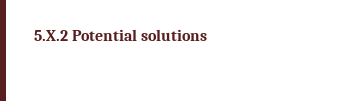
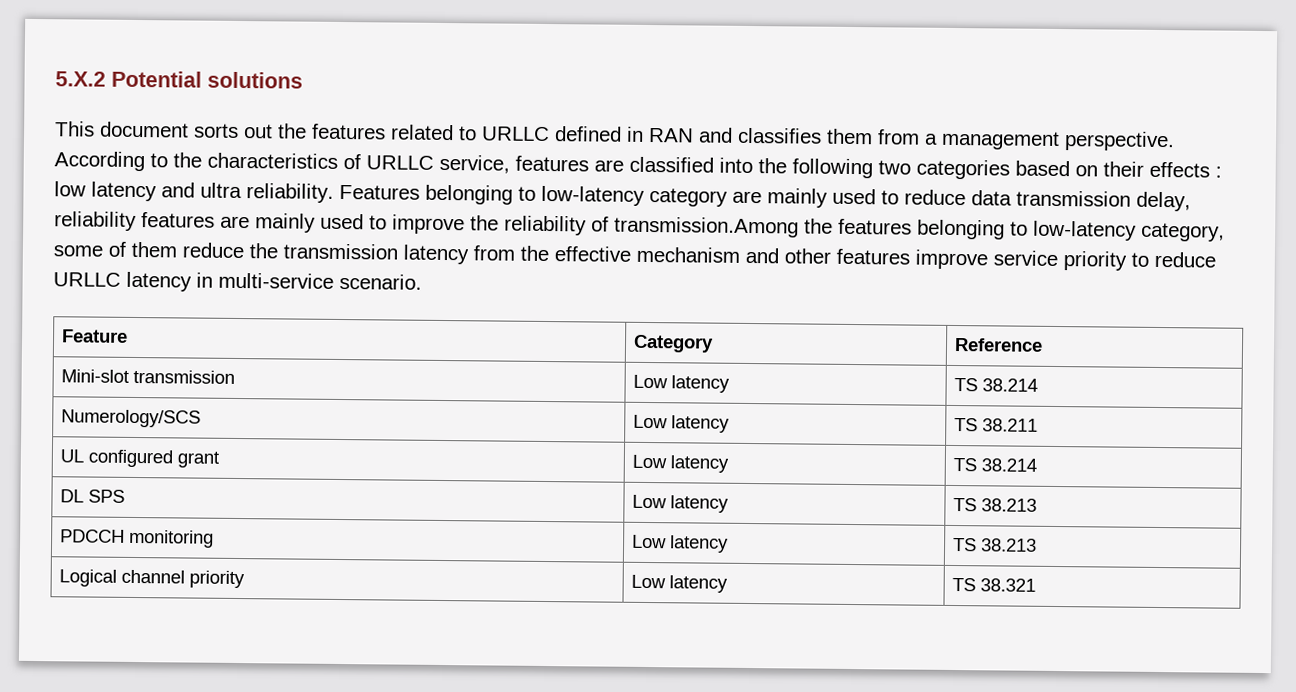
+ This document sorts out the features related to URLLC defined in RAN and classifies them from a management perspective. According to the characteristics of URLLC service, features are classified into the following two categories based on their effects : low latency and ultra reliability. Features belonging to low-latency category are mainly used to reduce data transmission delay, reliability features are mainly used to improve the reliability of transmission.Among the features belonging to low-latency category, some of them reduce the transmission latency from the effective mechanism and other features improve service priority to reduce URLLC latency in multi-service scenario.
+ Feature | Category | Reference
+ Mini-slot transmission | Low latency | TS 38.214
+ Numerology/SCS | Low latency | TS 38.211
+ UL configured grant | Low latency | TS 38.214
+ DL SPS | Low latency | TS 38.213
+ PDCCH monitoring | Low latency | TS 38.213
+ Logical channel priority | Low latency | TS 38.321

